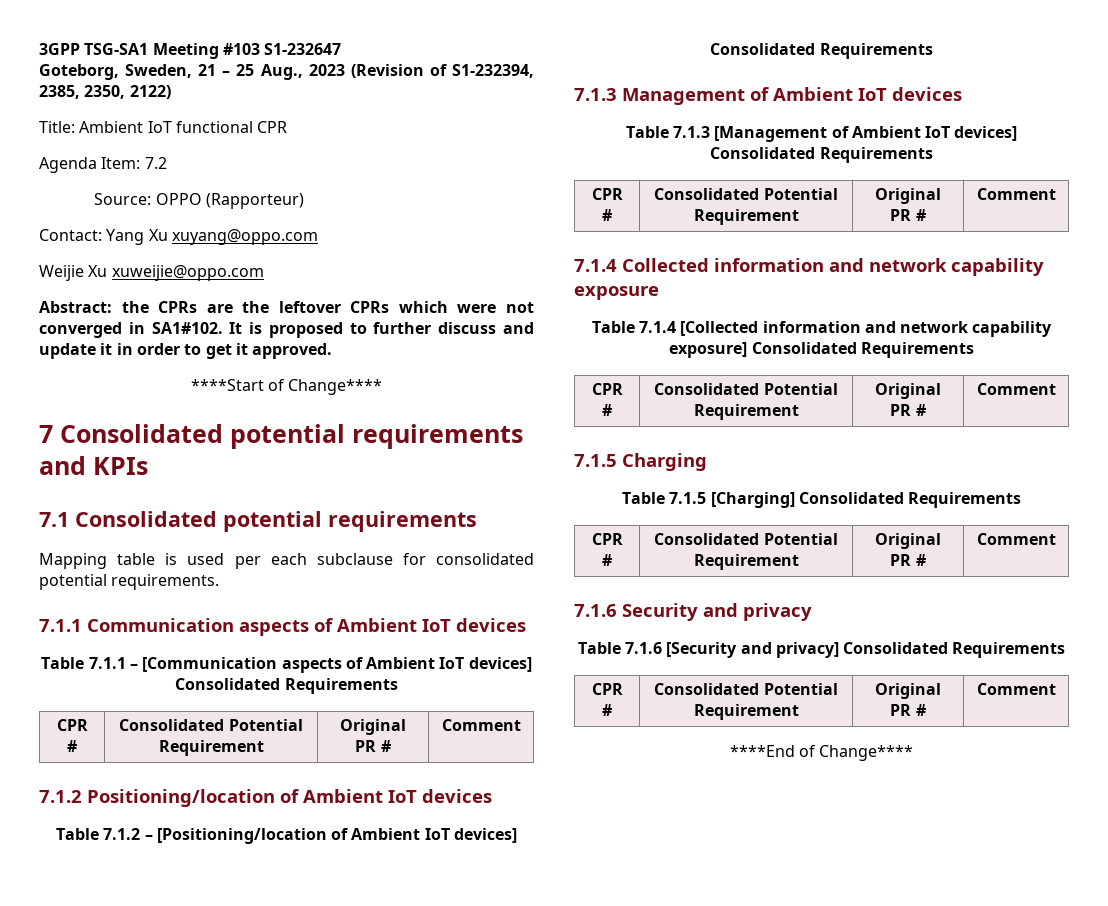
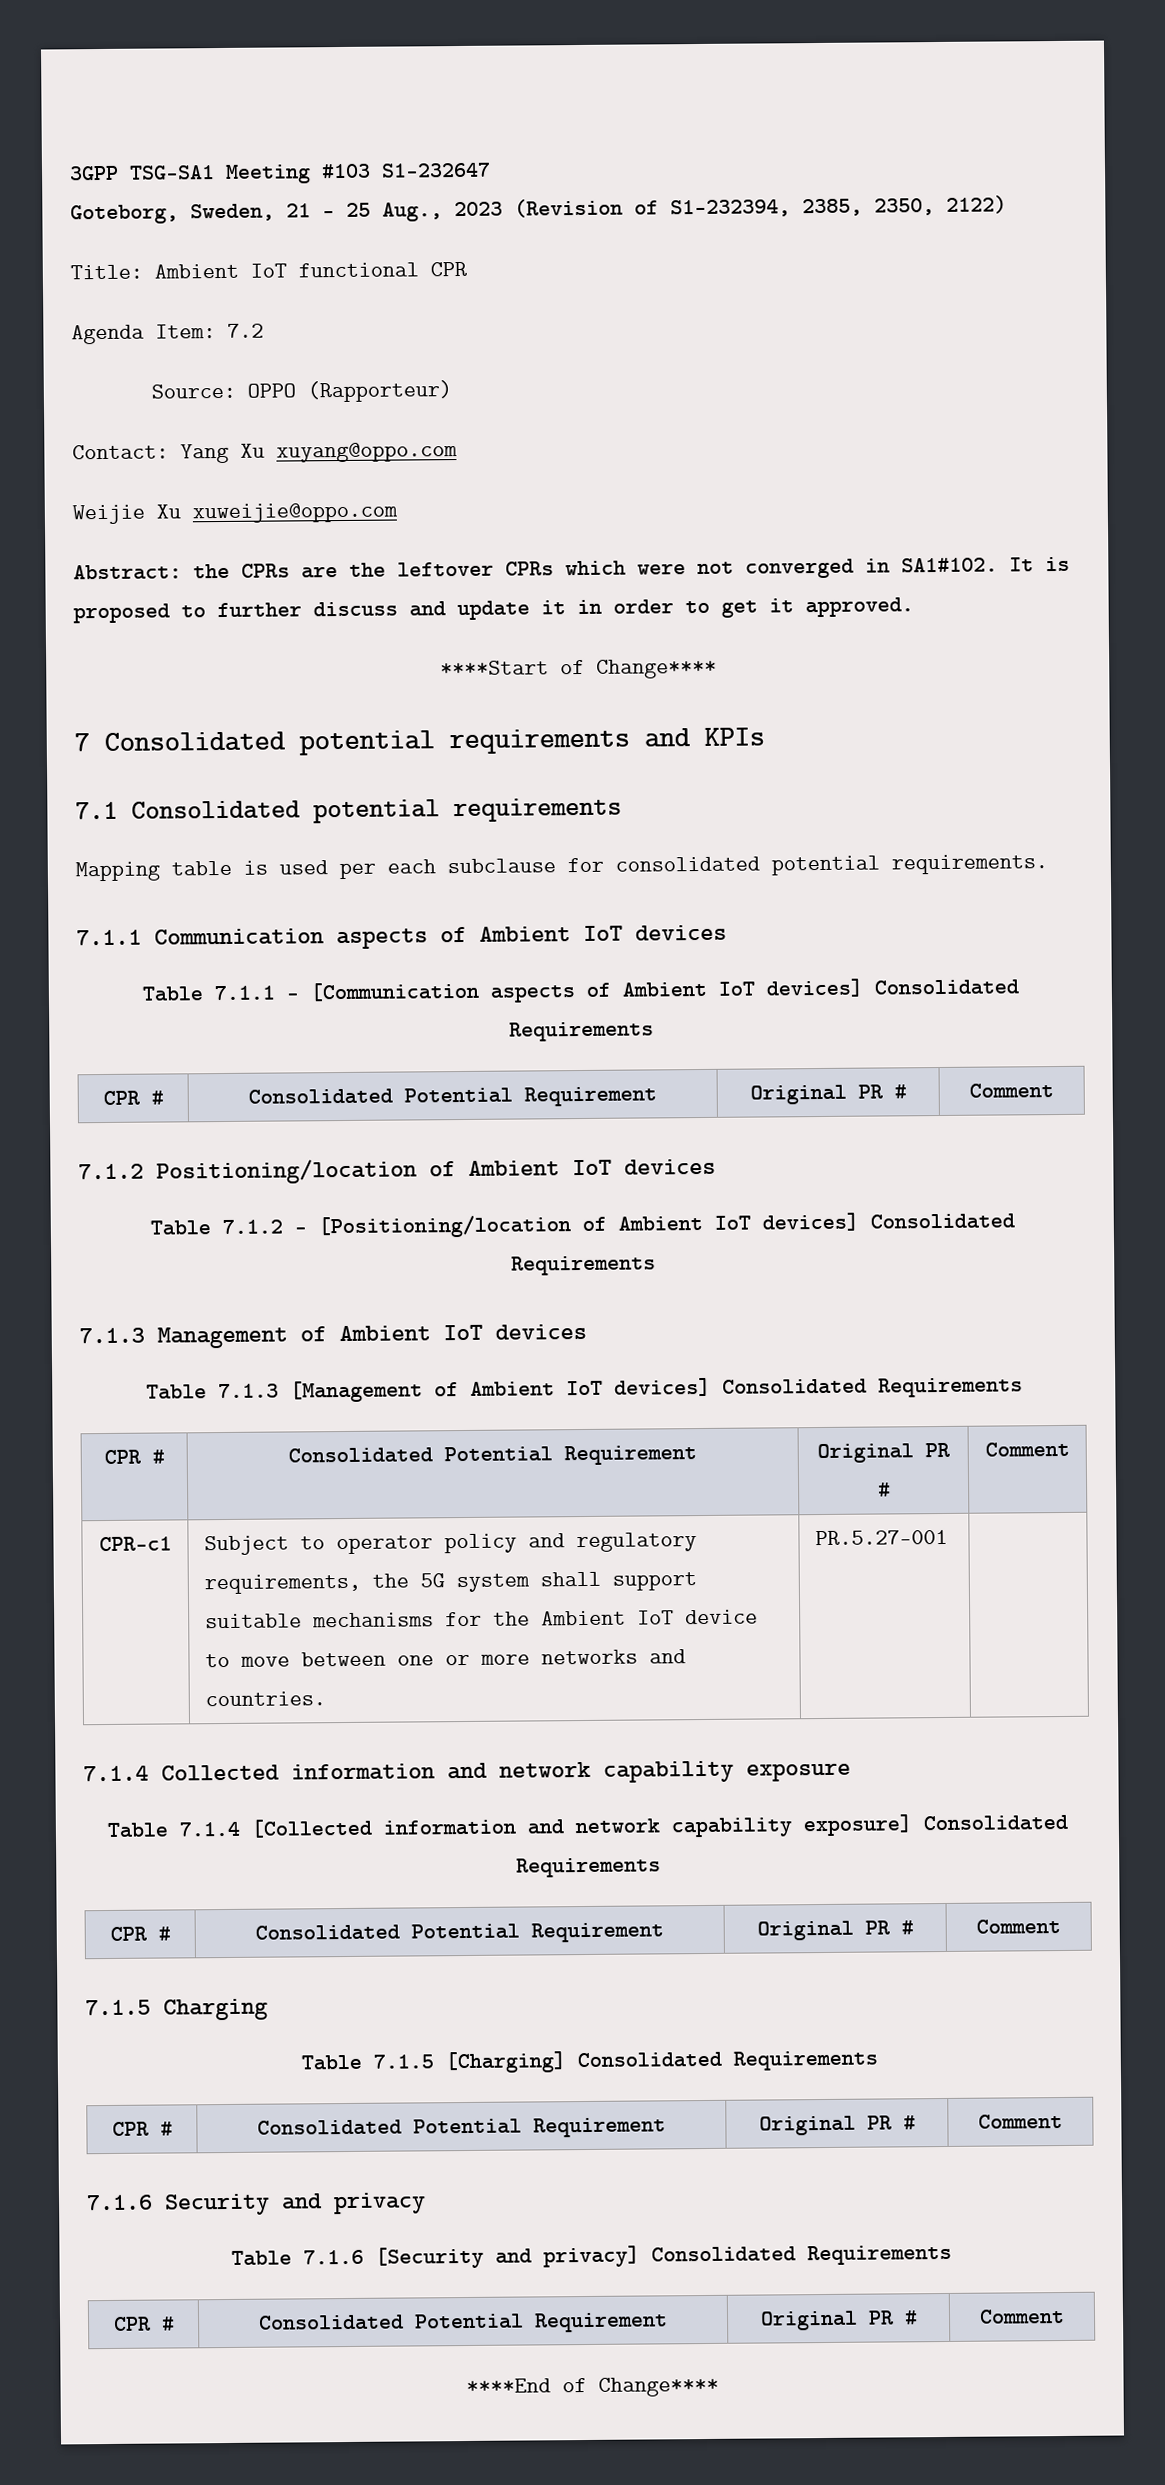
+ CPR-c1 | Subject to operator policy and regulatory requirements, the 5G system shall support suitable mechanisms for the Ambient IoT device to move between one or more networks and countries. | PR.5.27-001 |

